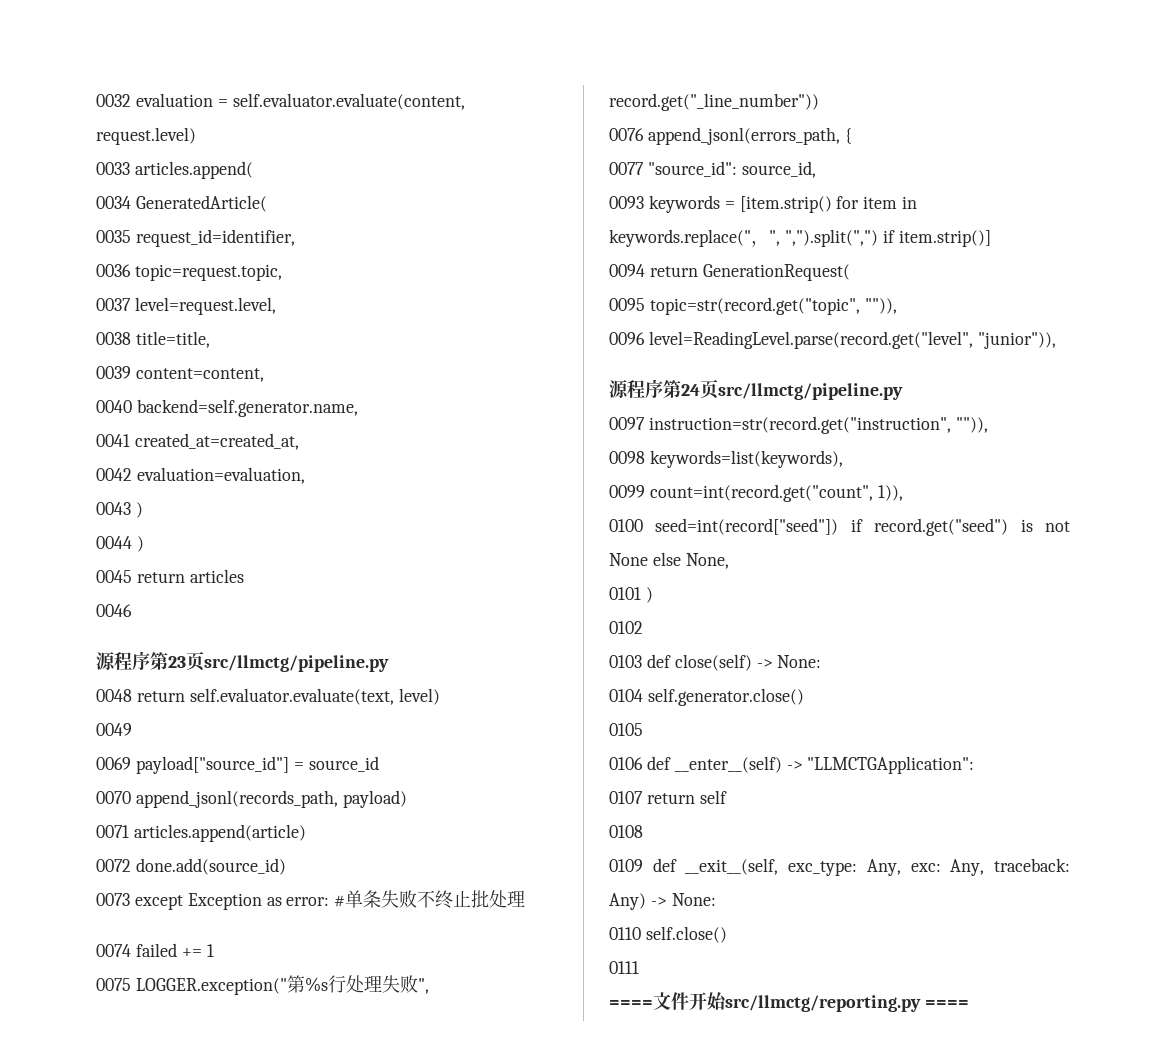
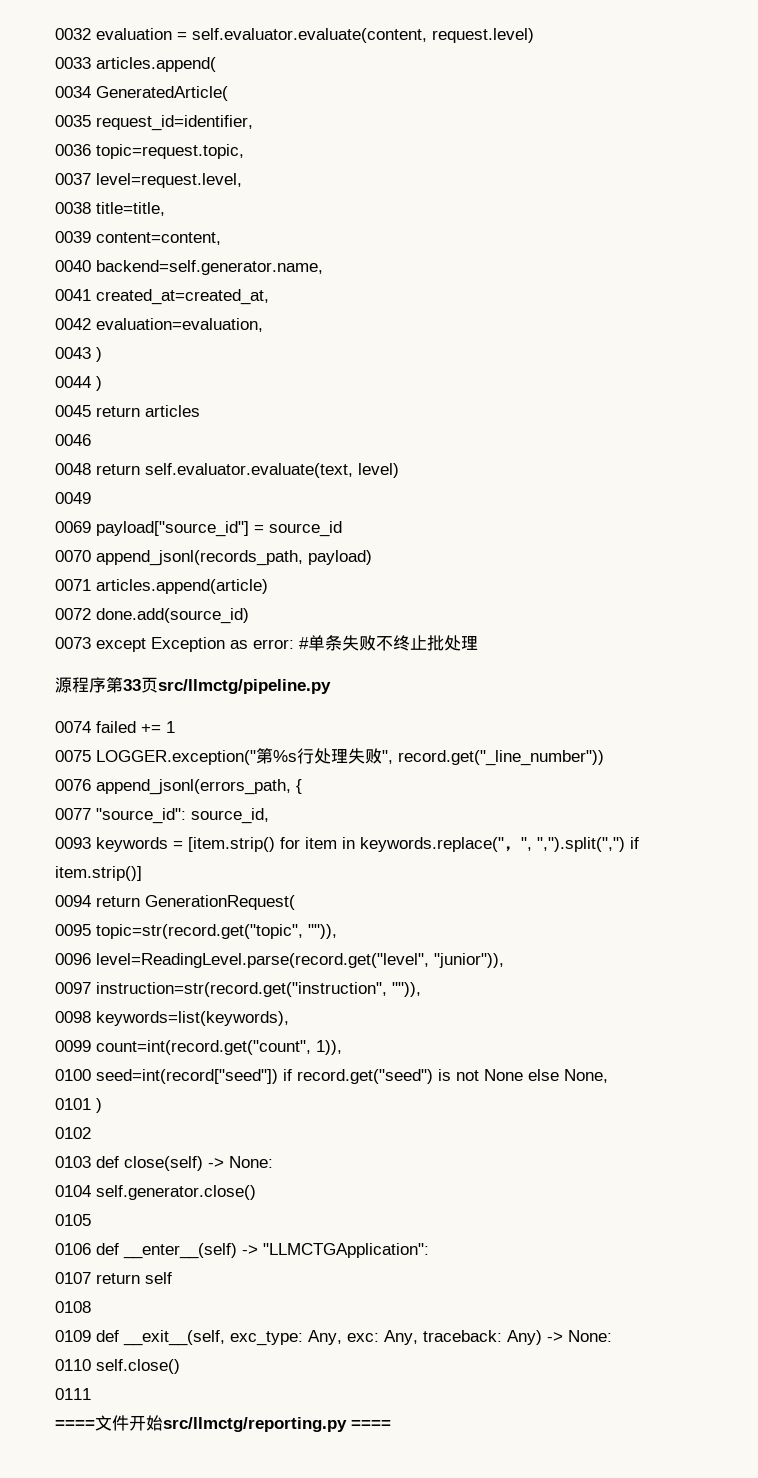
- 源程序第23页src/llmctg/pipeline.py
+ 源程序第33页src/llmctg/pipeline.py
- 源程序第24页src/llmctg/pipeline.py

